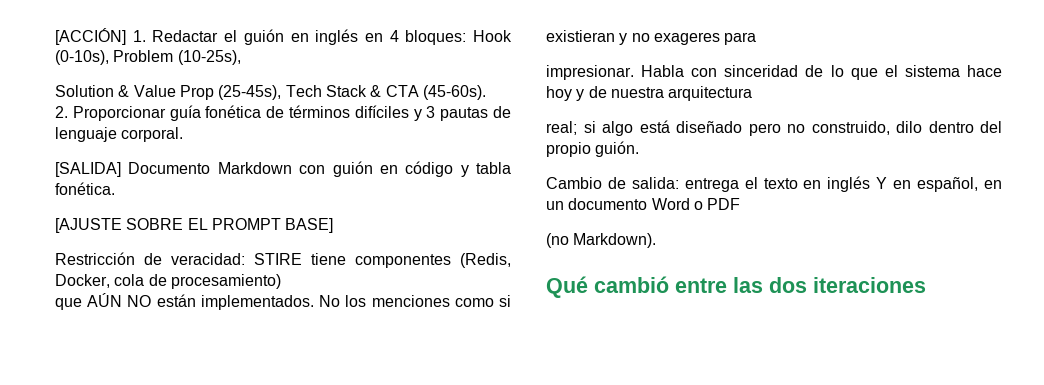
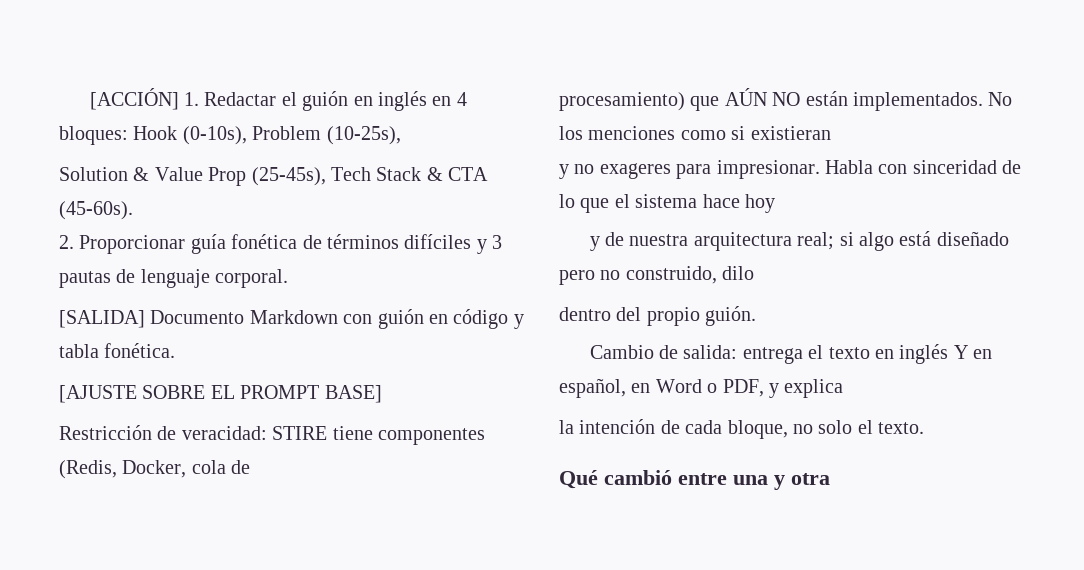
- Restricción de veracidad: STIRE tiene componentes (Redis, Docker, cola de procesamiento)
- que AÚN NO están implementados.
+ Restricción de veracidad: STIRE tiene componentes (Redis, Docker, cola de
+ procesamiento) que AÚN NO están implementados.
- No los menciones como si existieran y no exageres para
- impresionar.
+ No los menciones como si existieran
+ y no exageres para impresionar.
- Habla con sinceridad de lo que el sistema hace hoy y de nuestra arquitectura
- real; si algo está diseñado pero no construido, dilo dentro del propio guión.
+ Habla con sinceridad de lo que el sistema hace hoy
+ y de nuestra arquitectura real; si algo está diseñado pero no construido, dilo
+ dentro del propio guión.
- Cambio de salida: entrega el texto en inglés Y en español, en un documento Word o PDF
- (no Markdown).
+ Cambio de salida: entrega el texto en inglés Y en español, en Word o PDF, y explica
+ la intención de cada bloque, no solo el texto.
- Qué cambió entre las dos iteraciones
+ Qué cambió entre una y otra

